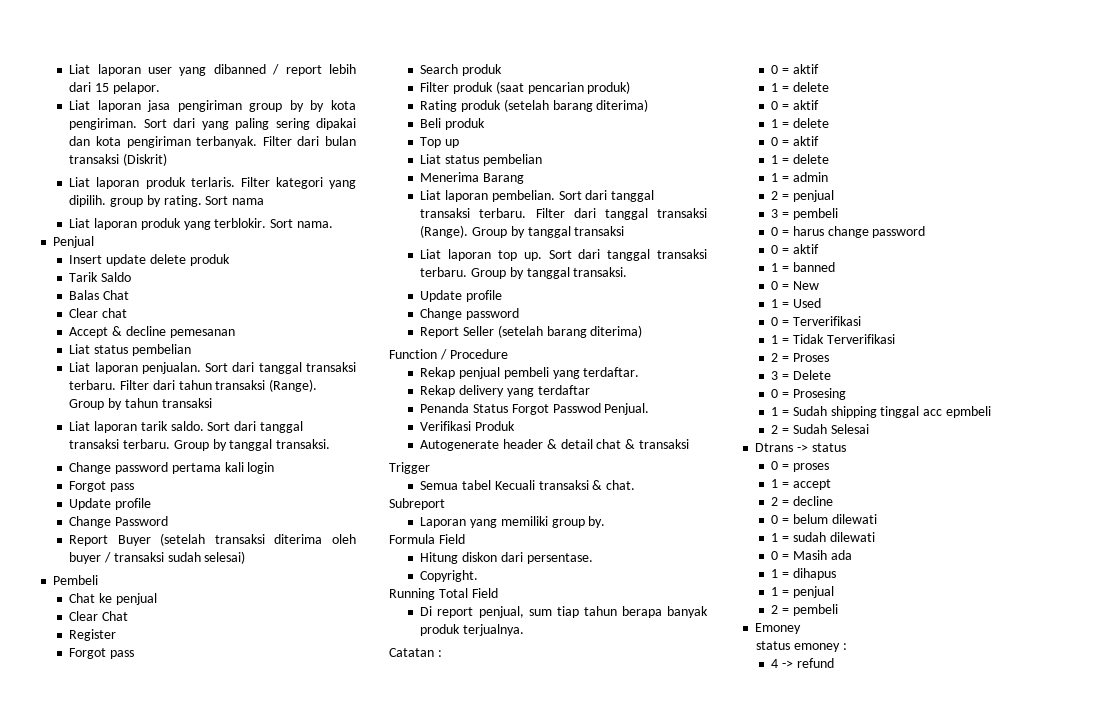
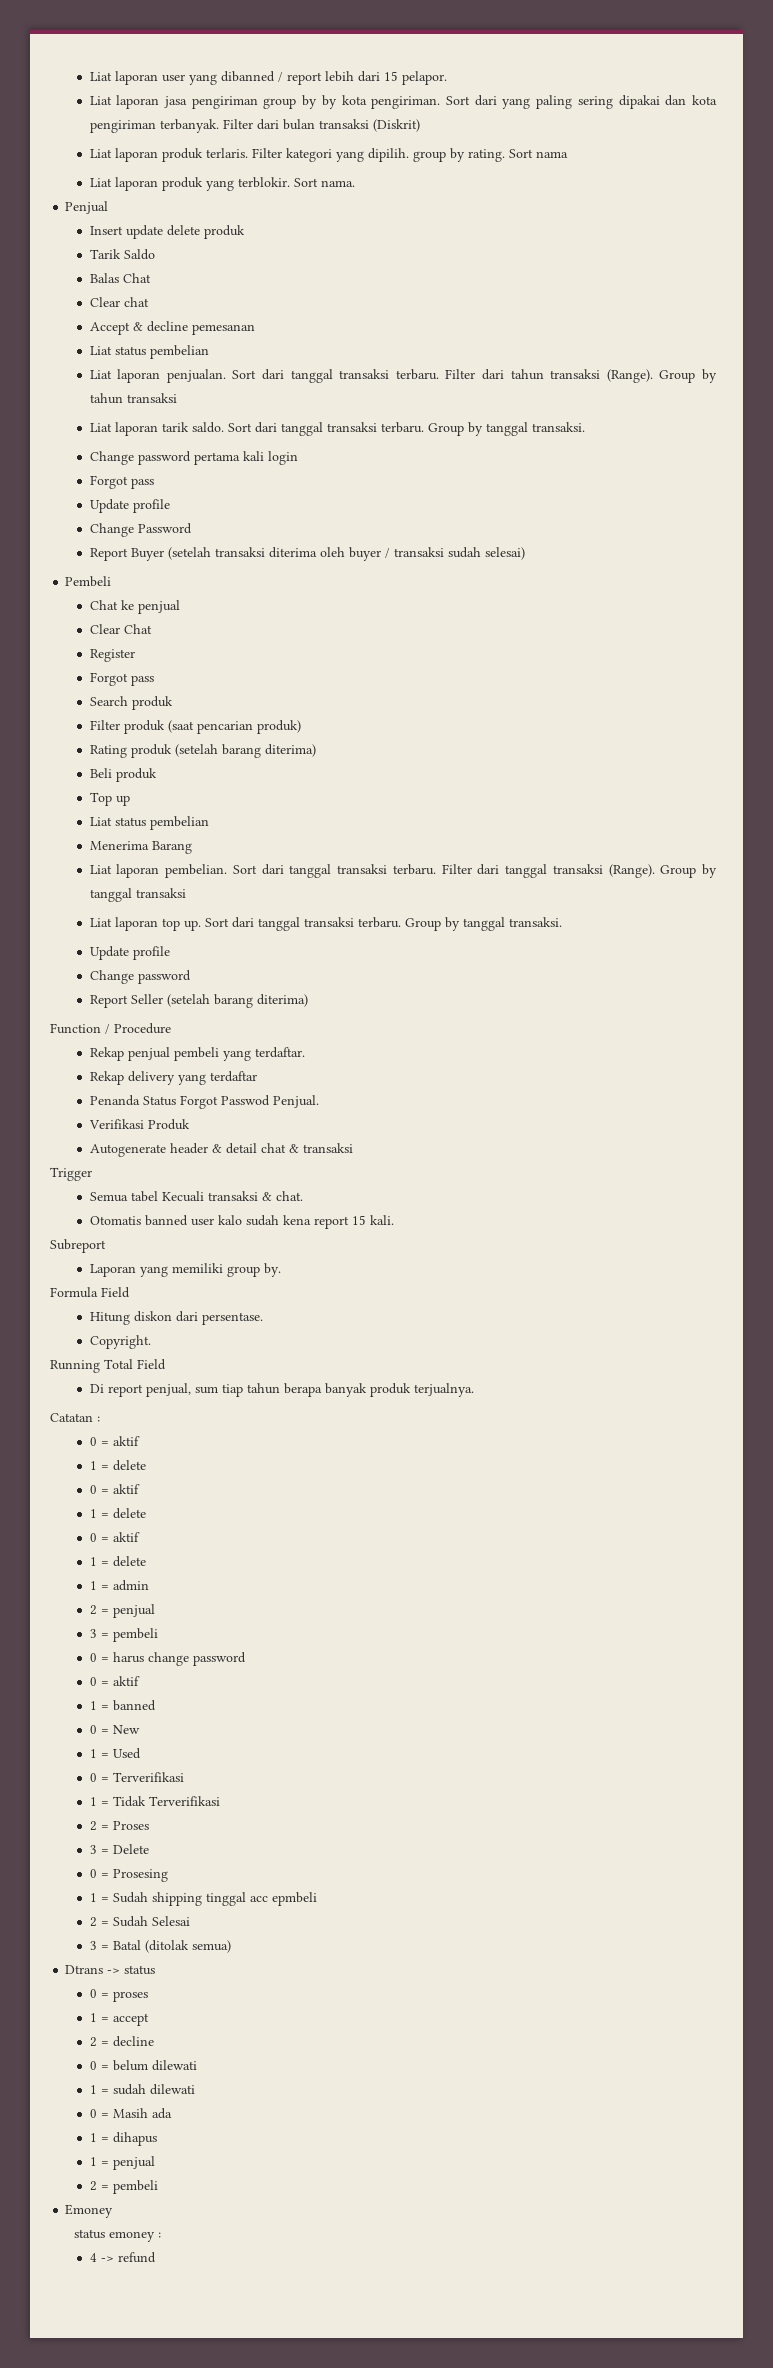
+ Otomatis banned user kalo sudah kena report 15 kali.
+ 3 = Batal (ditolak semua)

